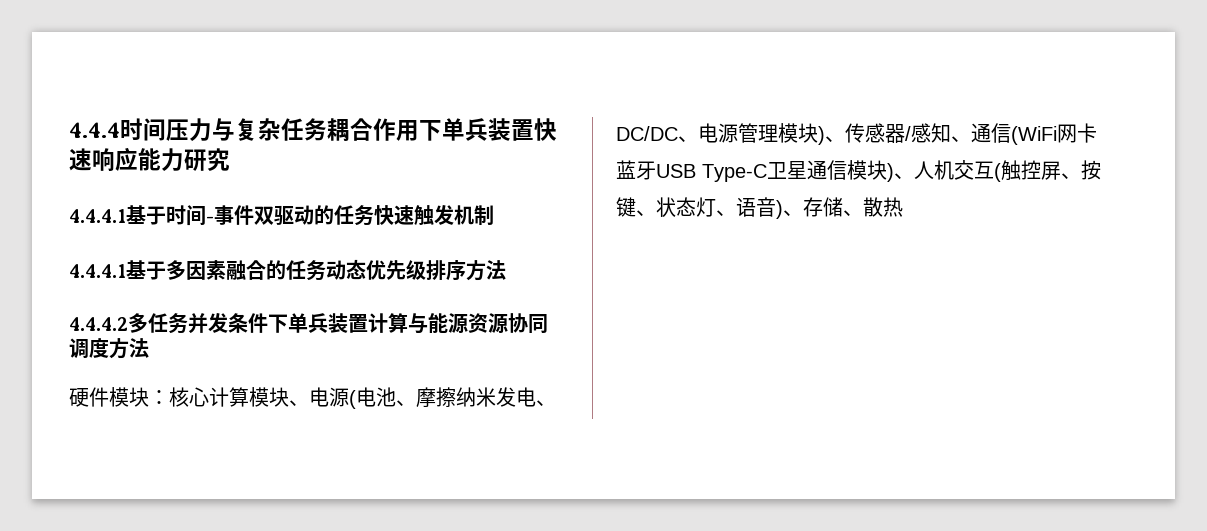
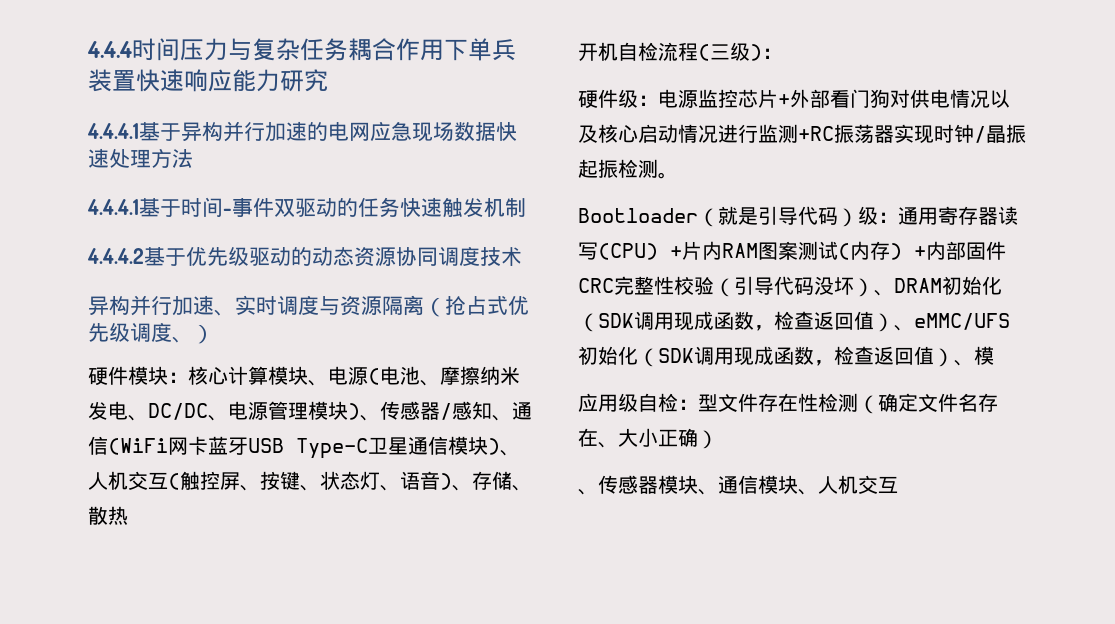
+ 4.4.4.1基于异构并行加速的电网应急现场数据快速处理方法
- 4.4.4.1基于多因素融合的任务动态优先级排序方法
- 4.4.4.2多任务并发条件下单兵装置计算与能源资源协同调度方法
+ 4.4.4.2基于优先级驱动的动态资源协同调度技术
+ 异构并行加速、实时调度与资源隔离（抢占式优先级调度、）
+ 开机自检流程(三级)：
+ 硬件级：电源监控芯片+外部看门狗对供电情况以及核心启动情况进行监测+RC振荡器实现时钟/晶振起振检测。
+ Bootloader（就是引导代码）级：通用寄存器读写(CPU) +片内RAM图案测试(内存) +内部固件CRC完整性校验（引导代码没坏）、DRAM初始化（SDK调用现成函数，检查返回值）、eMMC/UFS初始化（SDK调用现成函数，检查返回值）、模
+ 应用级自检：型文件存在性检测（确定文件名存在、大小正确）
+ 、传感器模块、通信模块、人机交互

